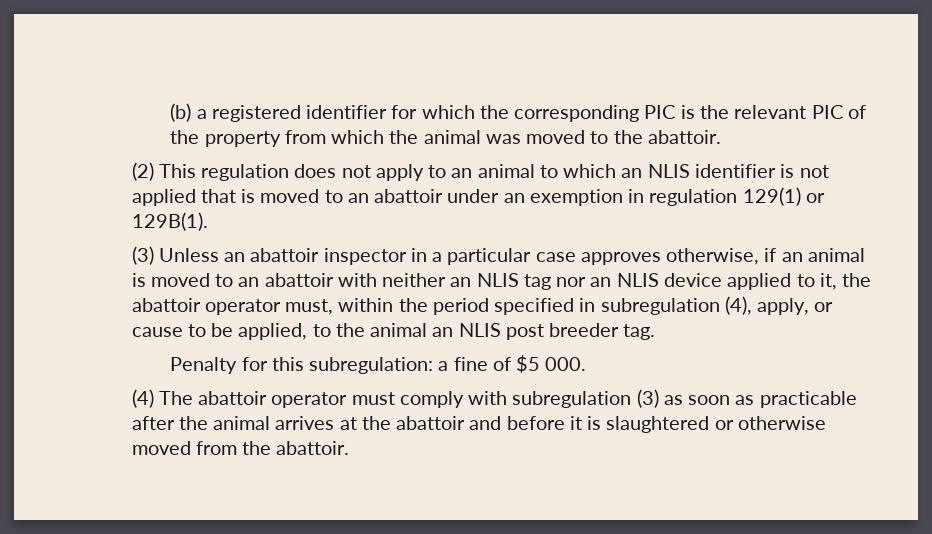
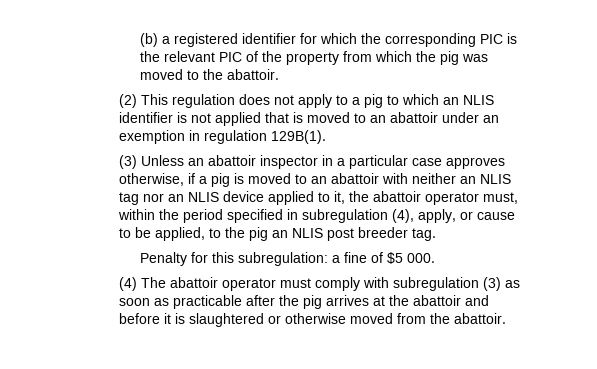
- (b) a registered identifier for which the corresponding PIC is the relevant PIC of the property from which the animal was moved to the abattoir.
+ (b) a registered identifier for which the corresponding PIC is the relevant PIC of the property from which the pig was moved to the abattoir.
- (2) This regulation does not apply to an animal to which an NLIS identifier is not applied that is moved to an abattoir under an exemption in regulation 129(1) or 129B(1).
+ (2) This regulation does not apply to a pig to which an NLIS identifier is not applied that is moved to an abattoir under an exemption in regulation 129B(1).
- (3) Unless an abattoir inspector in a particular case approves otherwise, if an animal is moved to an abattoir with neither an NLIS tag nor an NLIS device applied to it, the abattoir operator must, within the period specified in subregulation (4), apply, or cause to be applied, to the animal an NLIS post breeder tag.
+ (3) Unless an abattoir inspector in a particular case approves otherwise, if a pig is moved to an abattoir with neither an NLIS tag nor an NLIS device applied to it, the abattoir operator must, within the period specified in subregulation (4), apply, or cause to be applied, to the pig an NLIS post breeder tag.
- (4) The abattoir operator must comply with subregulation (3) as soon as practicable after the animal arrives at the abattoir and before it is slaughtered or otherwise moved from the abattoir.
+ (4) The abattoir operator must comply with subregulation (3) as soon as practicable after the pig arrives at the abattoir and before it is slaughtered or otherwise moved from the abattoir.

